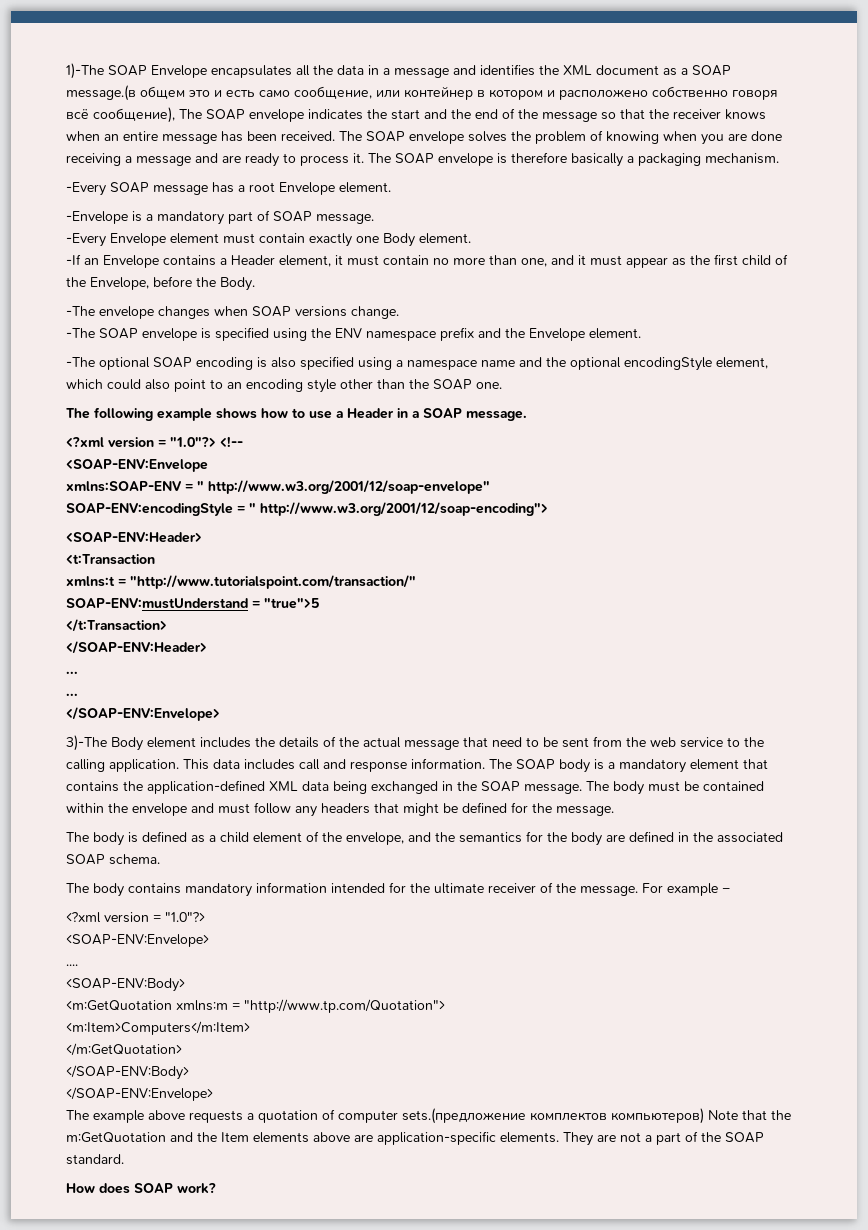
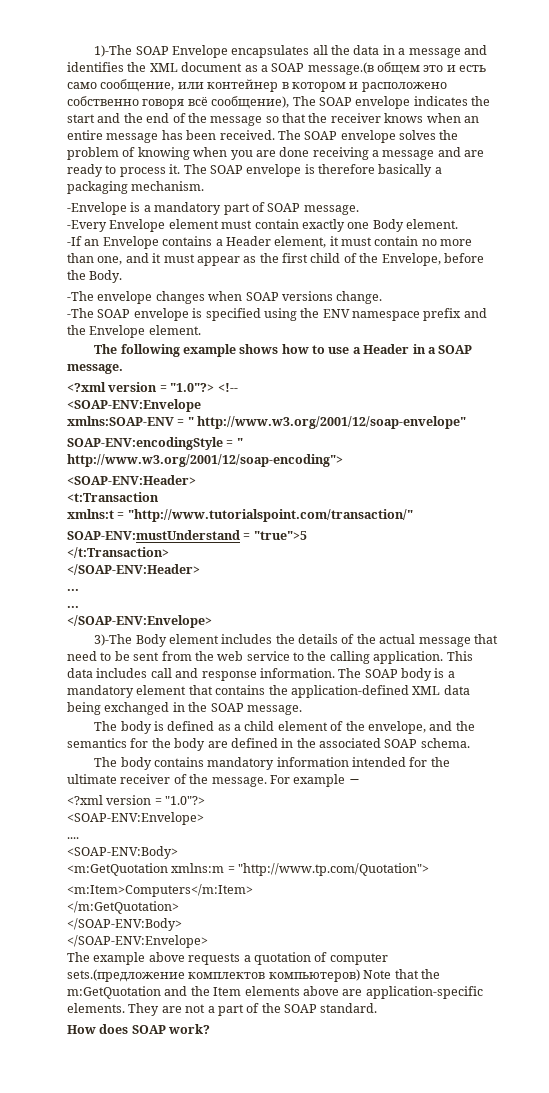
- -Every SOAP message has a root Envelope element.
- -The optional SOAP encoding is also specified using a namespace name and the optional encodingStyle element, which could also point to an encoding style other than the SOAP one.
- The body must be contained within the envelope and must follow any headers that might be defined for the message.

